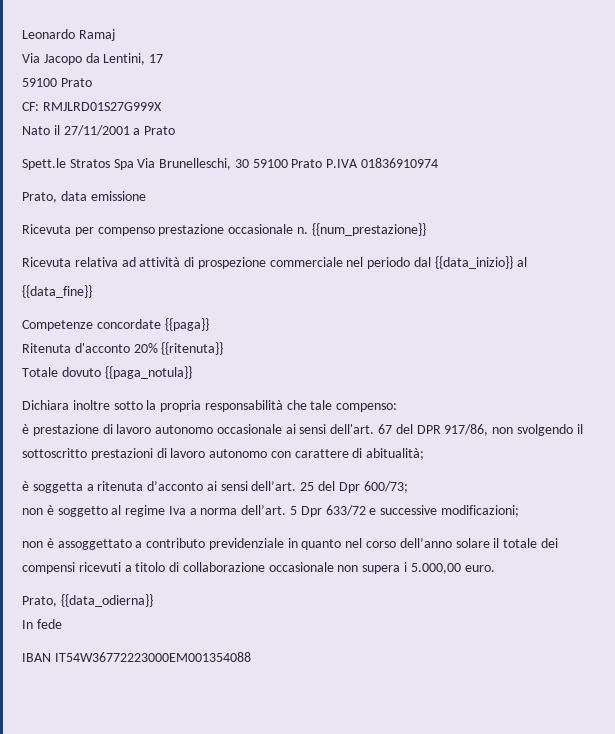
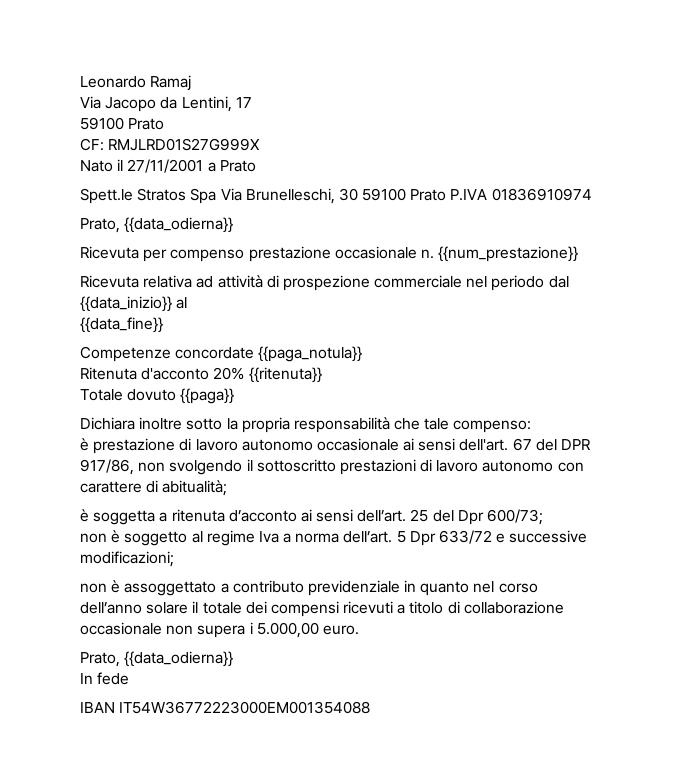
  Spett.le Stratos Spa Via Brunelleschi, 30 59100 Prato P.IVA 01836910974
- Prato, data emissione
+ Prato, {{data_odierna}}
- Competenze concordate {{paga}}
+ Competenze concordate {{paga_notula}}
- Totale dovuto {{paga_notula}}
+ Totale dovuto {{paga}}

